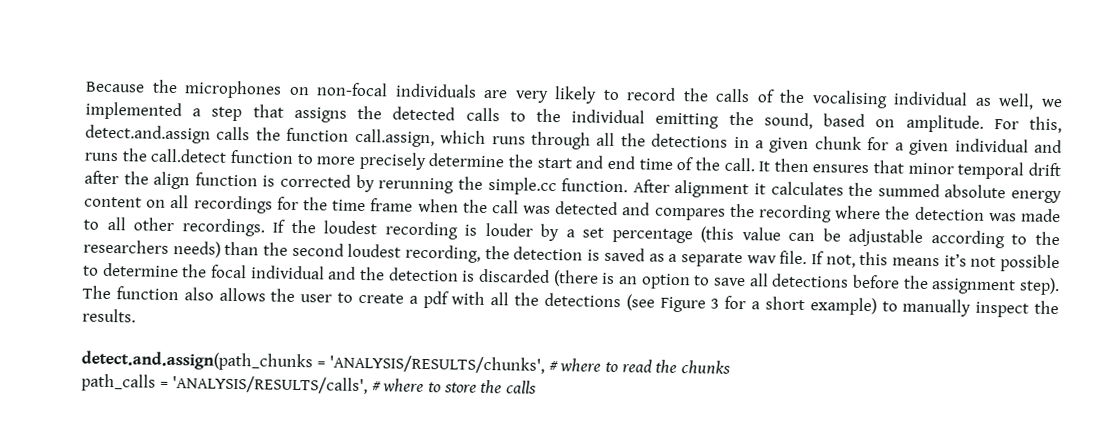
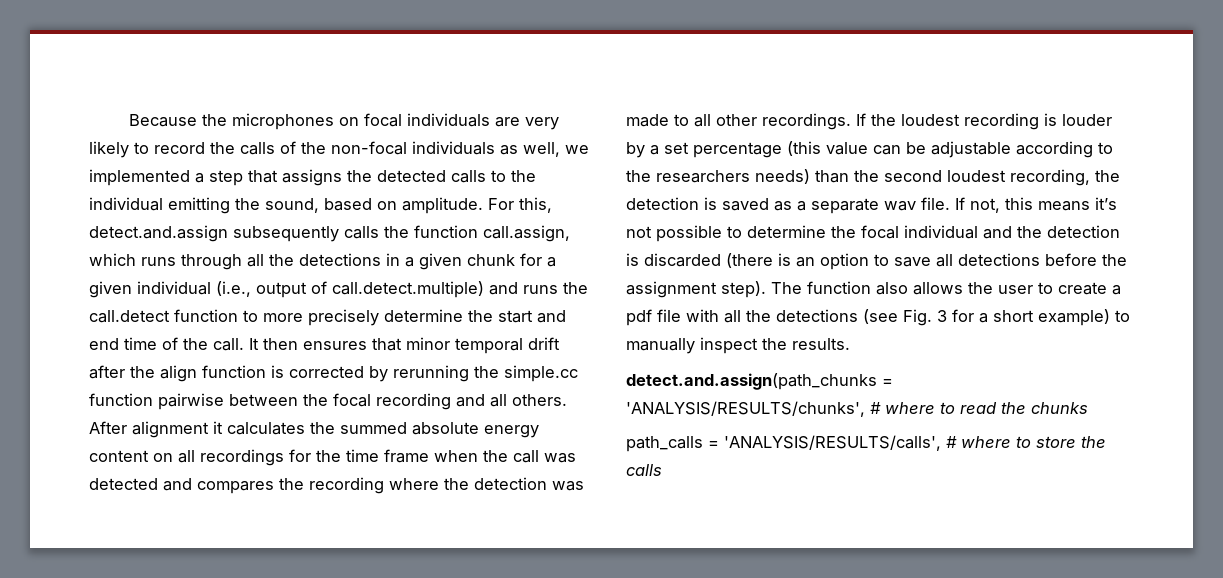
- Because the microphones on non-focal individuals are very likely to record the calls of the vocalising individual as well, we implemented a step that assigns the detected calls to the individual emitting the sound, based on amplitude.
+ Because the microphones on focal individuals are very likely to record the calls of the non-focal individuals as well, we implemented a step that assigns the detected calls to the individual emitting the sound, based on amplitude.
- For this, detect.and.assign calls the function call.assign, which runs through all the detections in a given chunk for a given individual and runs the call.detect function to more precisely determine the start and end time of the call.
+ For this, detect.and.assign subsequently calls the function call.assign, which runs through all the detections in a given chunk for a given individual (i.e., output of call.detect.multiple) and runs the call.detect function to more precisely determine the start and end time of the call.
- It then ensures that minor temporal drift after the align function is corrected by rerunning the simple.cc function.
+ It then ensures that minor temporal drift after the align function is corrected by rerunning the simple.cc function pairwise between the focal recording and all others.
- The function also allows the user to create a pdf with all the detections (see Figure 3 for a short example) to manually inspect the results.
+ The function also allows the user to create a pdf file with all the detections (see Fig. 3 for a short example) to manually inspect the results.

